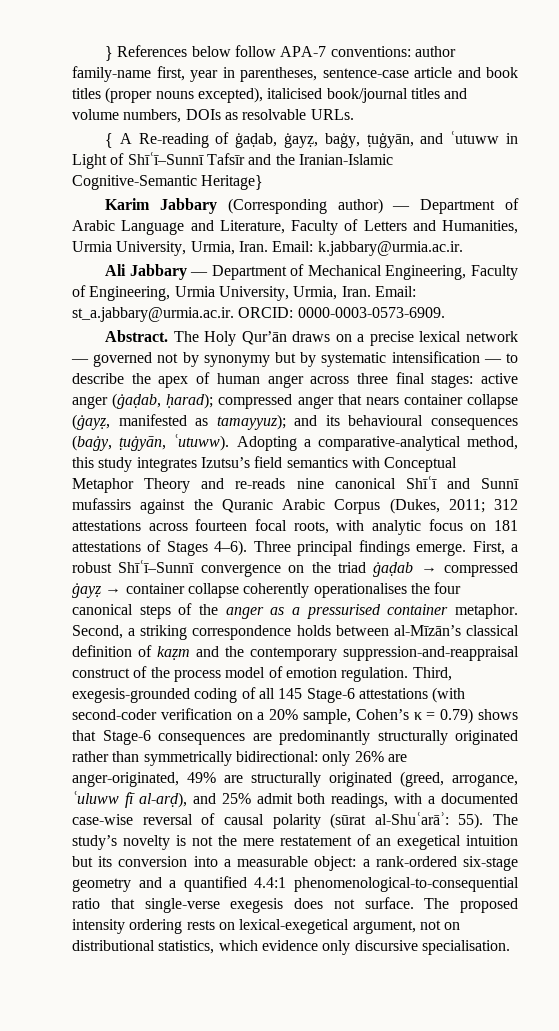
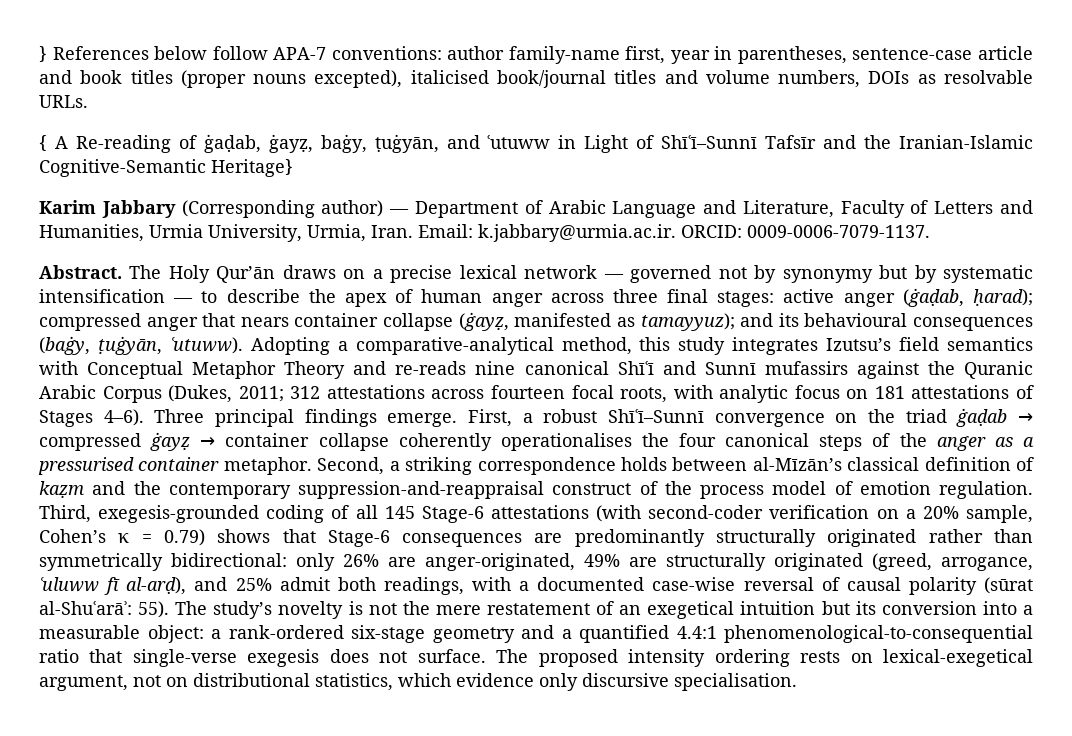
- Email: k.jabbary@urmia.ac.ir.
- Ali Jabbary — Department of Mechanical Engineering, Faculty of Engineering, Urmia University, Urmia, Iran. Email: st_a.jabbary@urmia.ac.ir. ORCID: 0000-0003-0573-6909.
+ Email: k.jabbary@urmia.ac.ir. ORCID: 0009-0006-7079-1137.

